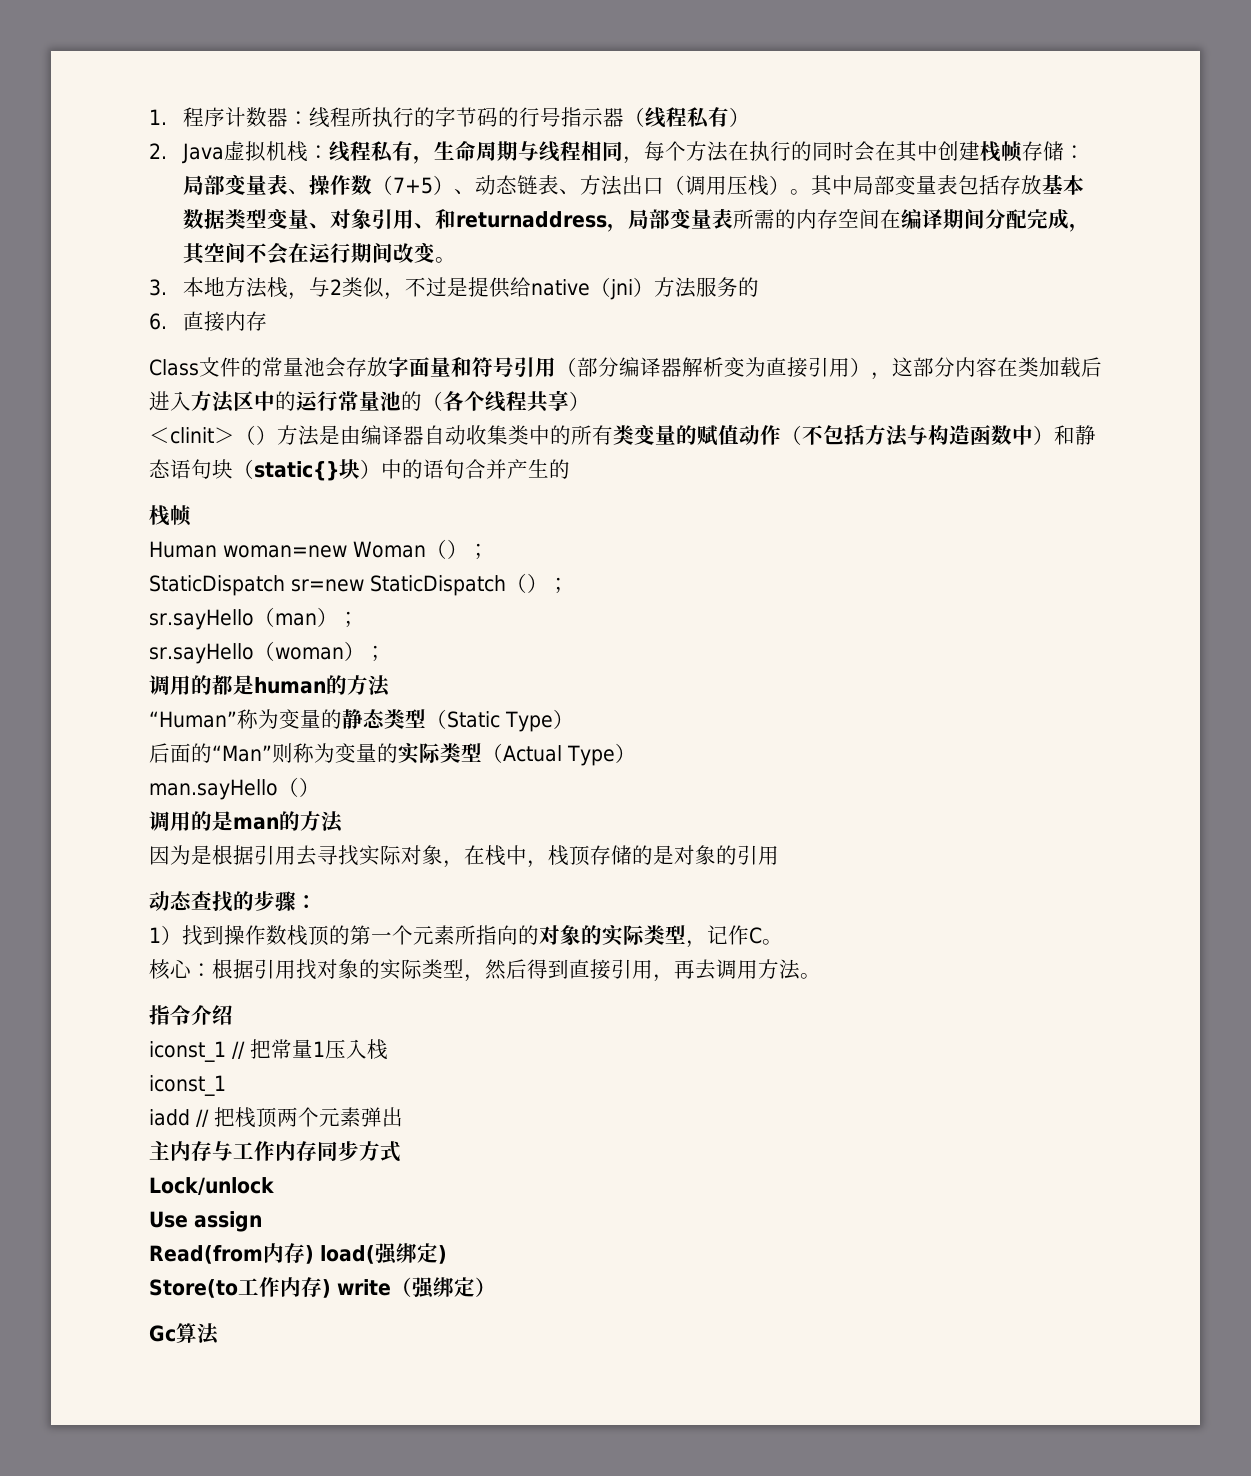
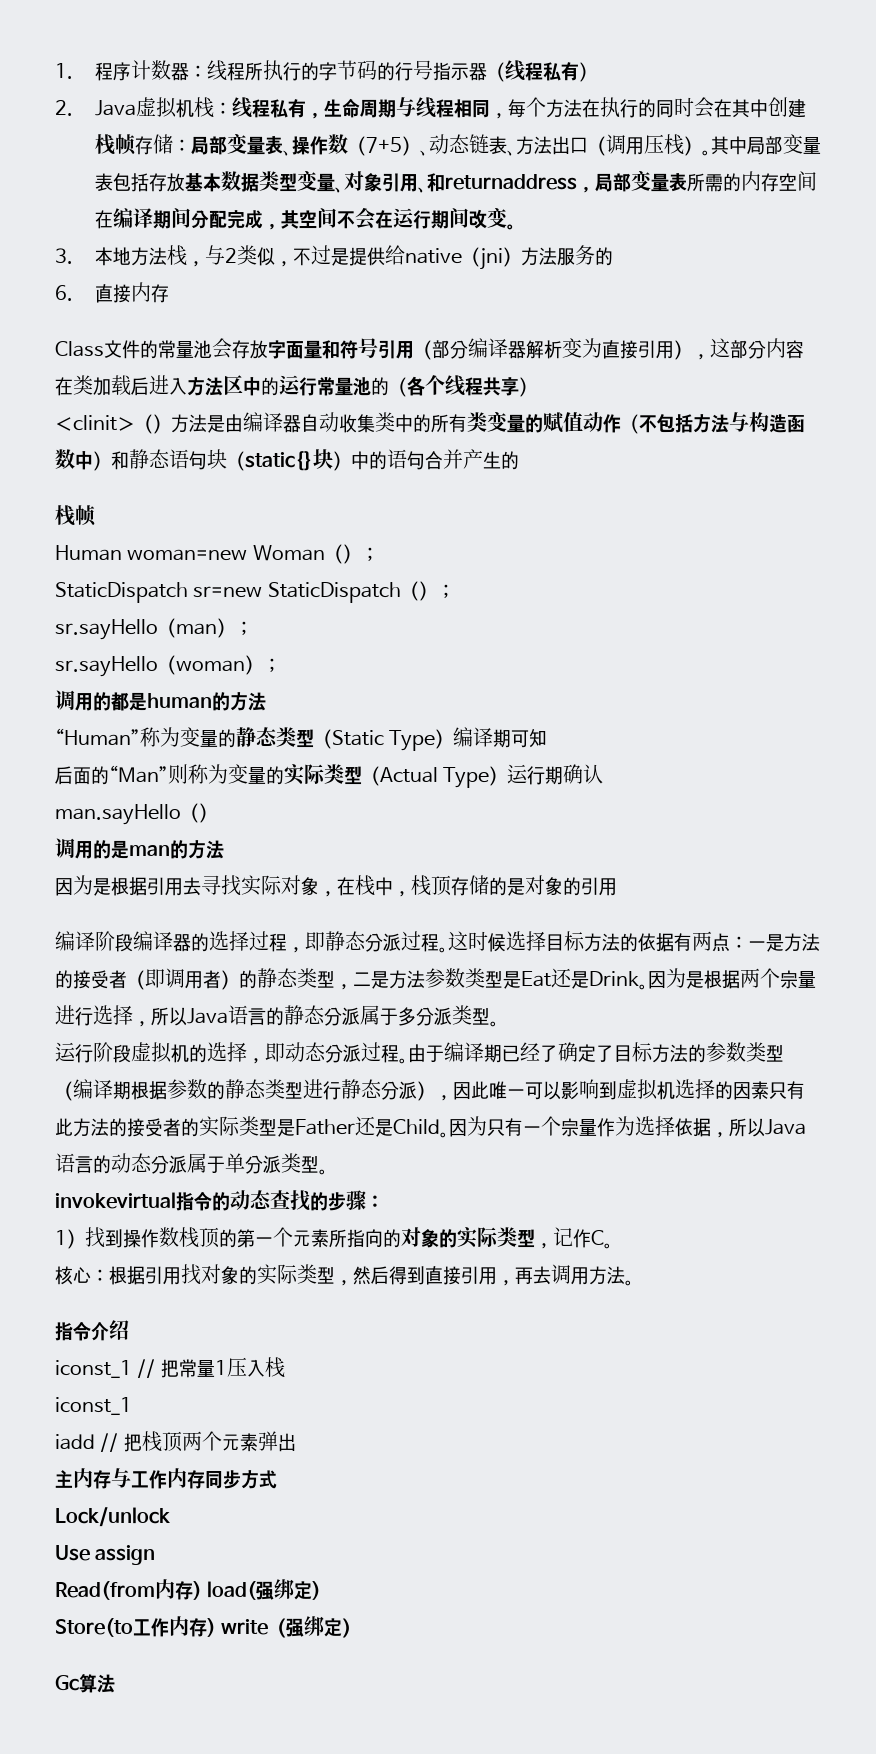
- “Human”称为变量的静态类型（Static Type）
+ “Human”称为变量的静态类型（Static Type）编译期可知
- 后面的“Man”则称为变量的实际类型（Actual Type）
+ 后面的“Man”则称为变量的实际类型（Actual Type）运行期确认
- 动态查找的步骤：
+ 编译阶段编译器的选择过程，即静态分派过程。这时候选择目标方法的依据有两点：一是方法的接受者（即调用者）的静态类型，二是方法参数类型是Eat还是Drink。因为是根据两个宗量进行选择，所以Java语言的静态分派属于多分派类型。
+ 运行阶段虚拟机的选择，即动态分派过程。由于编译期已经了确定了目标方法的参数类型（编译期根据参数的静态类型进行静态分派），因此唯一可以影响到虚拟机选择的因素只有此方法的接受者的实际类型是Father还是Child。因为只有一个宗量作为选择依据，所以Java语言的动态分派属于单分派类型。
+ invokevirtual指令的动态查找的步骤：

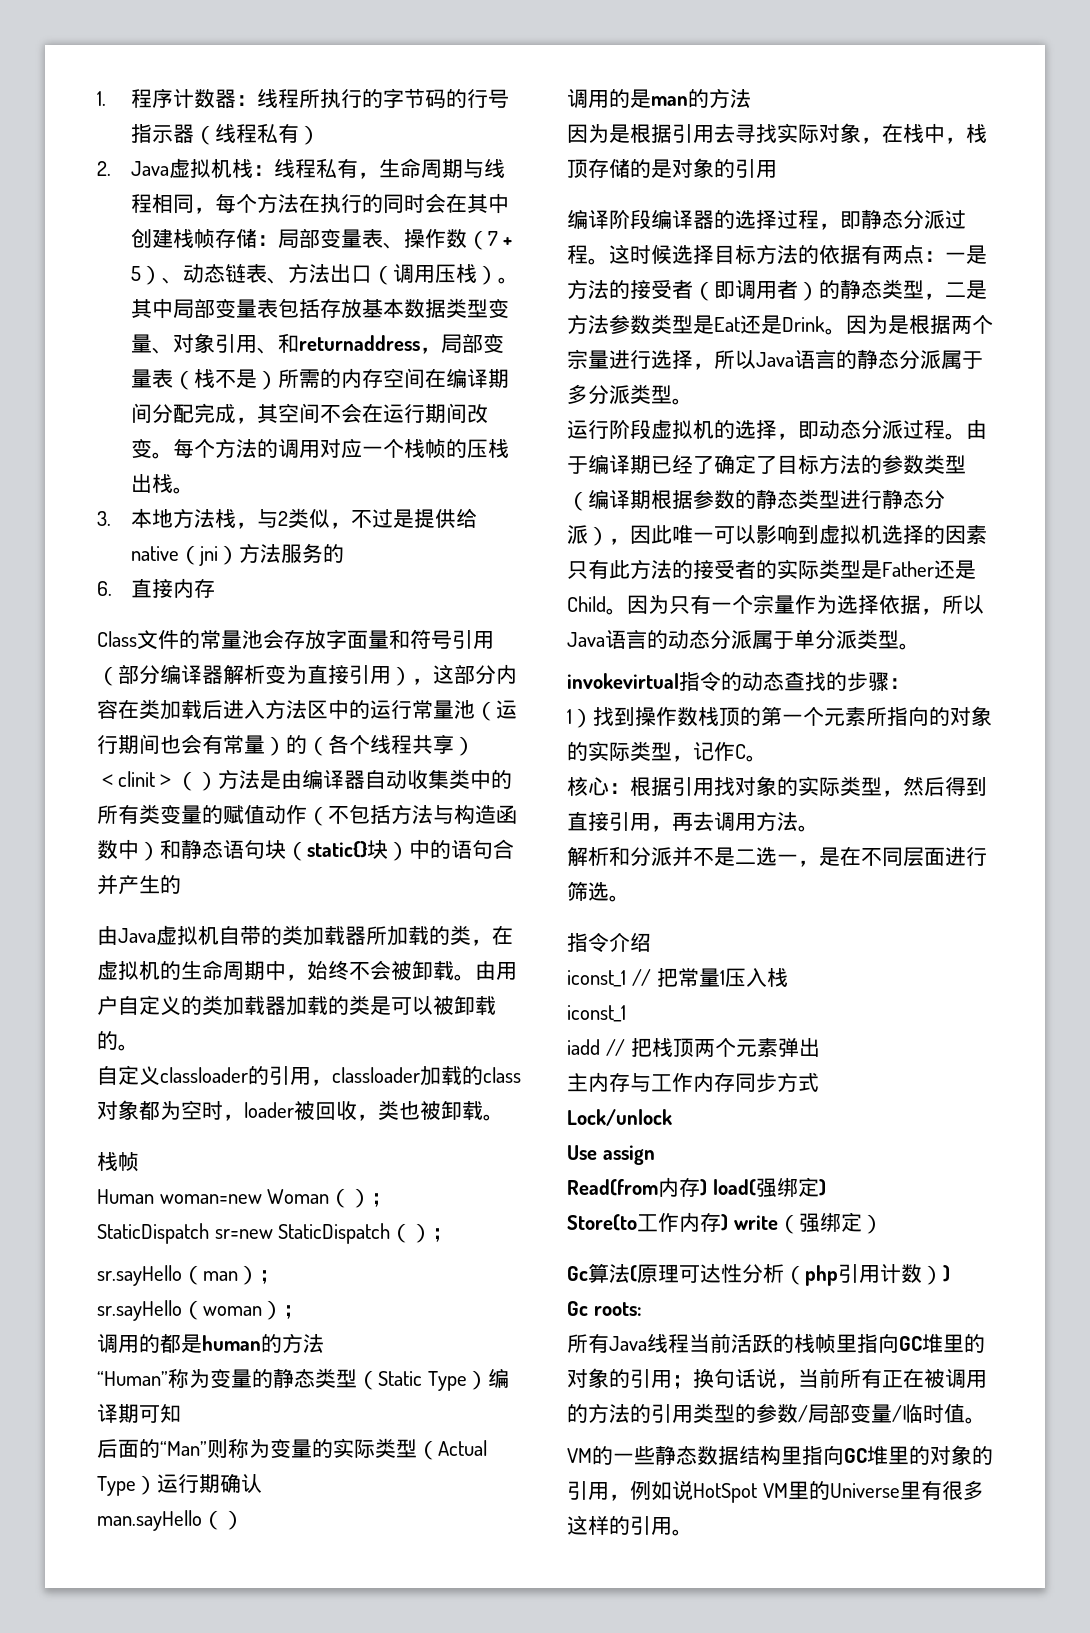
- 2. Java虚拟机栈：线程私有，生命周期与线程相同，每个方法在执行的同时会在其中创建栈帧存储：局部变量表、操作数（7+5）、动态链表、方法出口（调用压栈）。
+ 2. Java虚拟机栈：线程私有，生命周期与线程相同，每个方法在执行的同时会在其中创建栈帧存储：局部变量表、操作数（7 + 5）、动态链表、方法出口（调用压栈）。
- 其中局部变量表包括存放基本数据类型变量、对象引用、和returnaddress，局部变量表所需的内存空间在编译期间分配完成，其空间不会在运行期间改变。
+ 其中局部变量表包括存放基本数据类型变量、对象引用、和returnaddress，局部变量表（栈不是）所需的内存空间在编译期间分配完成，其空间不会在运行期间改变。每个方法的调用对应一个栈帧的压栈出栈。
- Class文件的常量池会存放字面量和符号引用（部分编译器解析变为直接引用），这部分内容在类加载后进入方法区中的运行常量池的（各个线程共享）
+ Class文件的常量池会存放字面量和符号引用（部分编译器解析变为直接引用），这部分内容在类加载后进入方法区中的运行常量池（运行期间也会有常量）的（各个线程共享）
+ 由Java虚拟机自带的类加载器所加载的类，在虚拟机的生命周期中，始终不会被卸载。由用户自定义的类加载器加载的类是可以被卸载的。
+ 自定义classloader的引用，classloader加载的class对象都为空时，loader被回收，类也被卸载。
+ 解析和分派并不是二选一，是在不同层面进行筛选。
- Gc算法
+ Gc算法(原理可达性分析（php引用计数）)
+ Gc roots:
+ 所有Java线程当前活跃的栈帧里指向GC堆里的对象的引用；换句话说，当前所有正在被调用的方法的引用类型的参数/局部变量/临时值。
+ VM的一些静态数据结构里指向GC堆里的对象的引用，例如说HotSpot VM里的Universe里有很多这样的引用。

